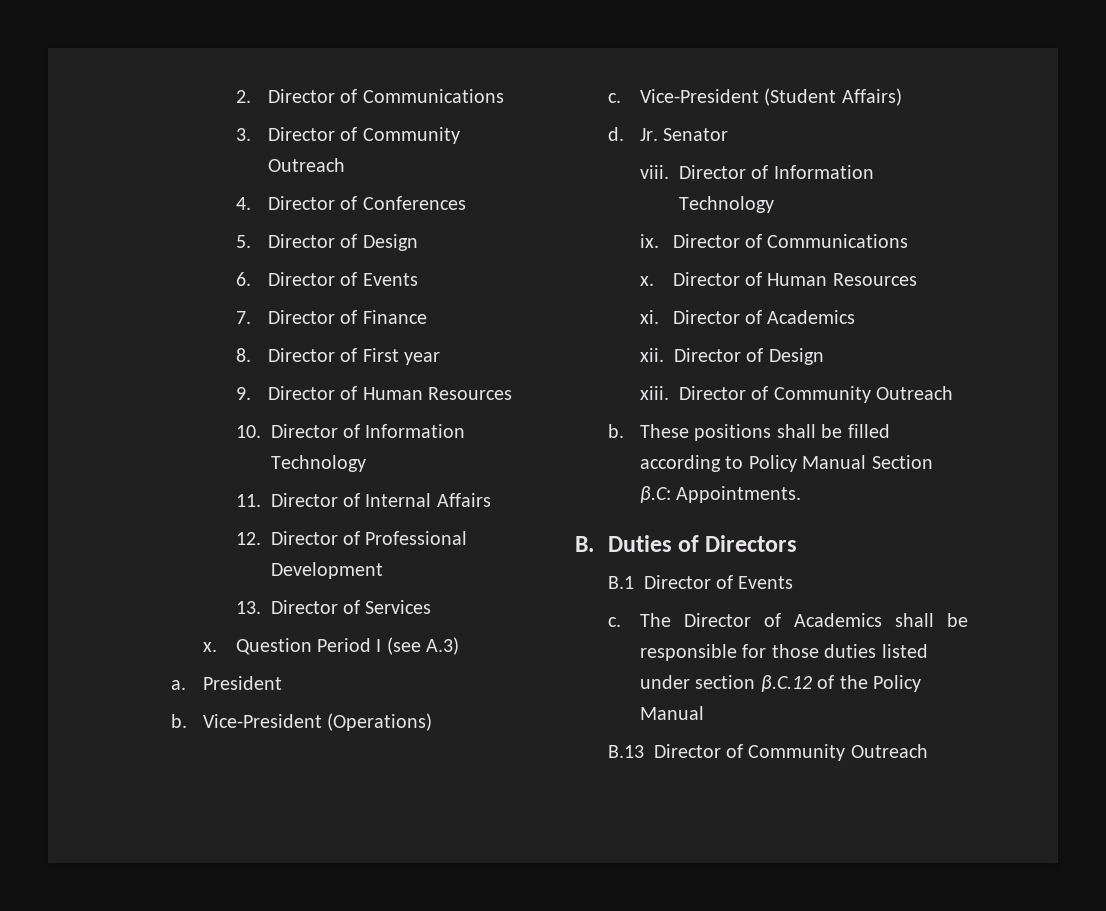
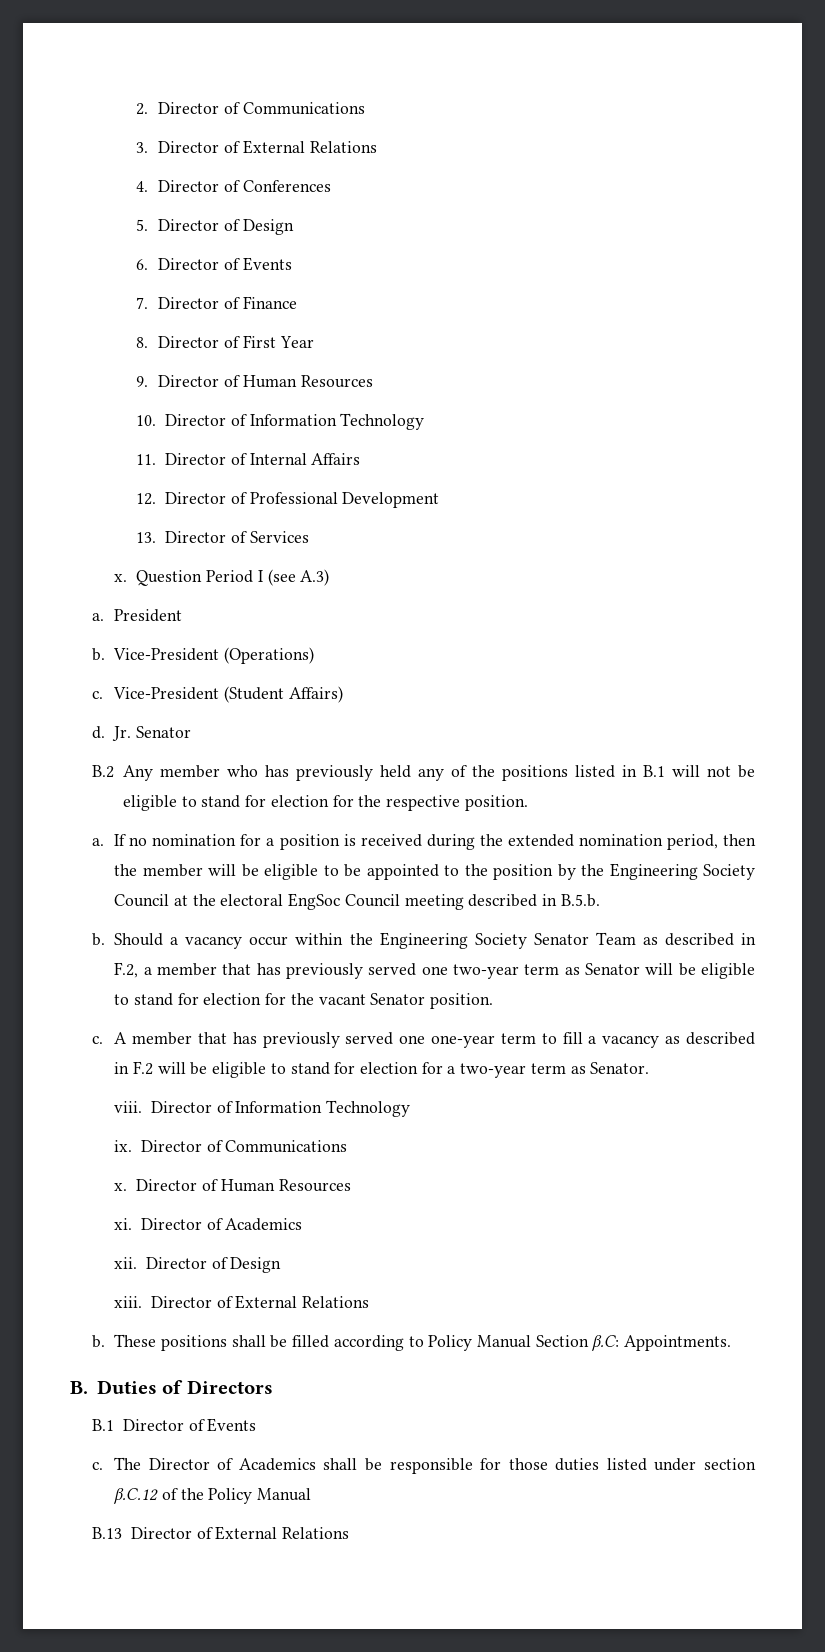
- 3. Director of Community Outreach
+ 3. Director of External Relations
- 8. Director of First year
+ 8. Director of First Year
+ B.2 Any member who has previously held any of the positions listed in B.1 will not be eligible to stand for election for the respective position.
+ a. If no nomination for a position is received during the extended nomination period, then the member will be eligible to be appointed to the position by the Engineering Society Council at the electoral EngSoc Council meeting described in B.5.b.
+ b. Should a vacancy occur within the Engineering Society Senator Team as described in F.2, a member that has previously served one two-year term as Senator will be eligible to stand for election for the vacant Senator position.
+ c. A member that has previously served one one-year term to fill a vacancy as described in F.2 will be eligible to stand for election for a two-year term as Senator.
- xiii. Director of Community Outreach
+ xiii. Director of External Relations
- B.13 Director of Community Outreach
+ B.13 Director of External Relations

